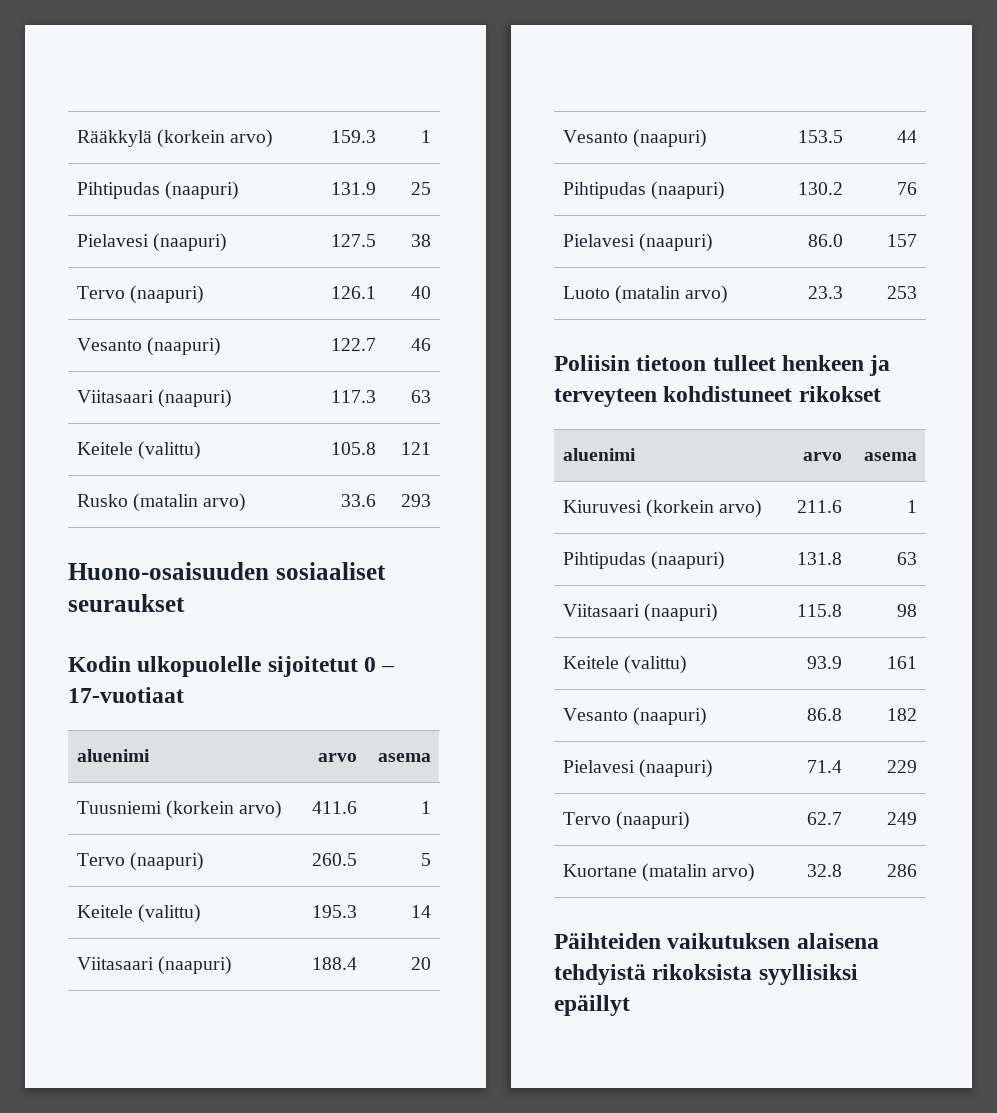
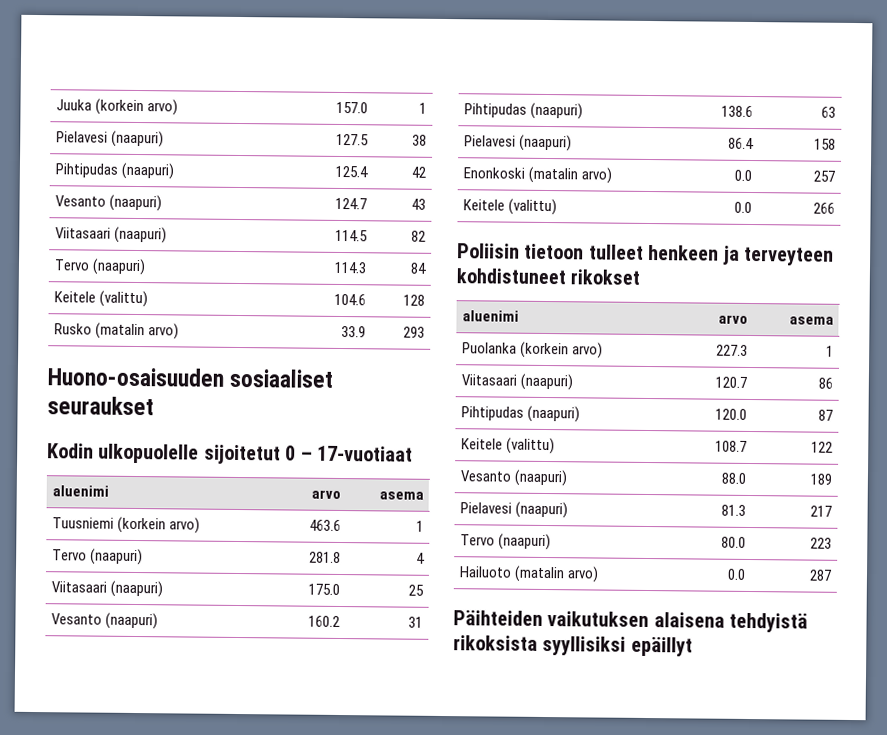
- Rääkkylä (korkein arvo) | 159.3 | 1
- Pihtipudas (naapuri) | 131.9 | 25
+ Juuka (korkein arvo) | 157.0 | 1
- Tervo (naapuri) | 126.1 | 40
- Vesanto (naapuri) | 122.7 | 46
- Viitasaari (naapuri) | 117.3 | 63
- Keitele (valittu) | 105.8 | 121
+ Pihtipudas (naapuri) | 125.4 | 42
+ Vesanto (naapuri) | 124.7 | 43
+ Viitasaari (naapuri) | 114.5 | 82
+ Tervo (naapuri) | 114.3 | 84
+ Keitele (valittu) | 104.6 | 128
- Rusko (matalin arvo) | 33.6 | 293
+ Rusko (matalin arvo) | 33.9 | 293
- Tuusniemi (korkein arvo) | 411.6 | 1
+ Tuusniemi (korkein arvo) | 463.6 | 1
- Tervo (naapuri) | 260.5 | 5
- Keitele (valittu) | 195.3 | 14
- Viitasaari (naapuri) | 188.4 | 20
- Vesanto (naapuri) | 153.5 | 44
- Pihtipudas (naapuri) | 130.2 | 76
- Pielavesi (naapuri) | 86.0 | 157
- Luoto (matalin arvo) | 23.3 | 253
+ Tervo (naapuri) | 281.8 | 4
+ Viitasaari (naapuri) | 175.0 | 25
+ Vesanto (naapuri) | 160.2 | 31
+ Pihtipudas (naapuri) | 138.6 | 63
+ Pielavesi (naapuri) | 86.4 | 158
+ Enonkoski (matalin arvo) | 0.0 | 257
+ Keitele (valittu) | 0.0 | 266
- Kiuruvesi (korkein arvo) | 211.6 | 1
- Pihtipudas (naapuri) | 131.8 | 63
- Viitasaari (naapuri) | 115.8 | 98
- Keitele (valittu) | 93.9 | 161
- Vesanto (naapuri) | 86.8 | 182
- Pielavesi (naapuri) | 71.4 | 229
- Tervo (naapuri) | 62.7 | 249
- Kuortane (matalin arvo) | 32.8 | 286
+ Puolanka (korkein arvo) | 227.3 | 1
+ Viitasaari (naapuri) | 120.7 | 86
+ Pihtipudas (naapuri) | 120.0 | 87
+ Keitele (valittu) | 108.7 | 122
+ Vesanto (naapuri) | 88.0 | 189
+ Pielavesi (naapuri) | 81.3 | 217
+ Tervo (naapuri) | 80.0 | 223
+ Hailuoto (matalin arvo) | 0.0 | 287

